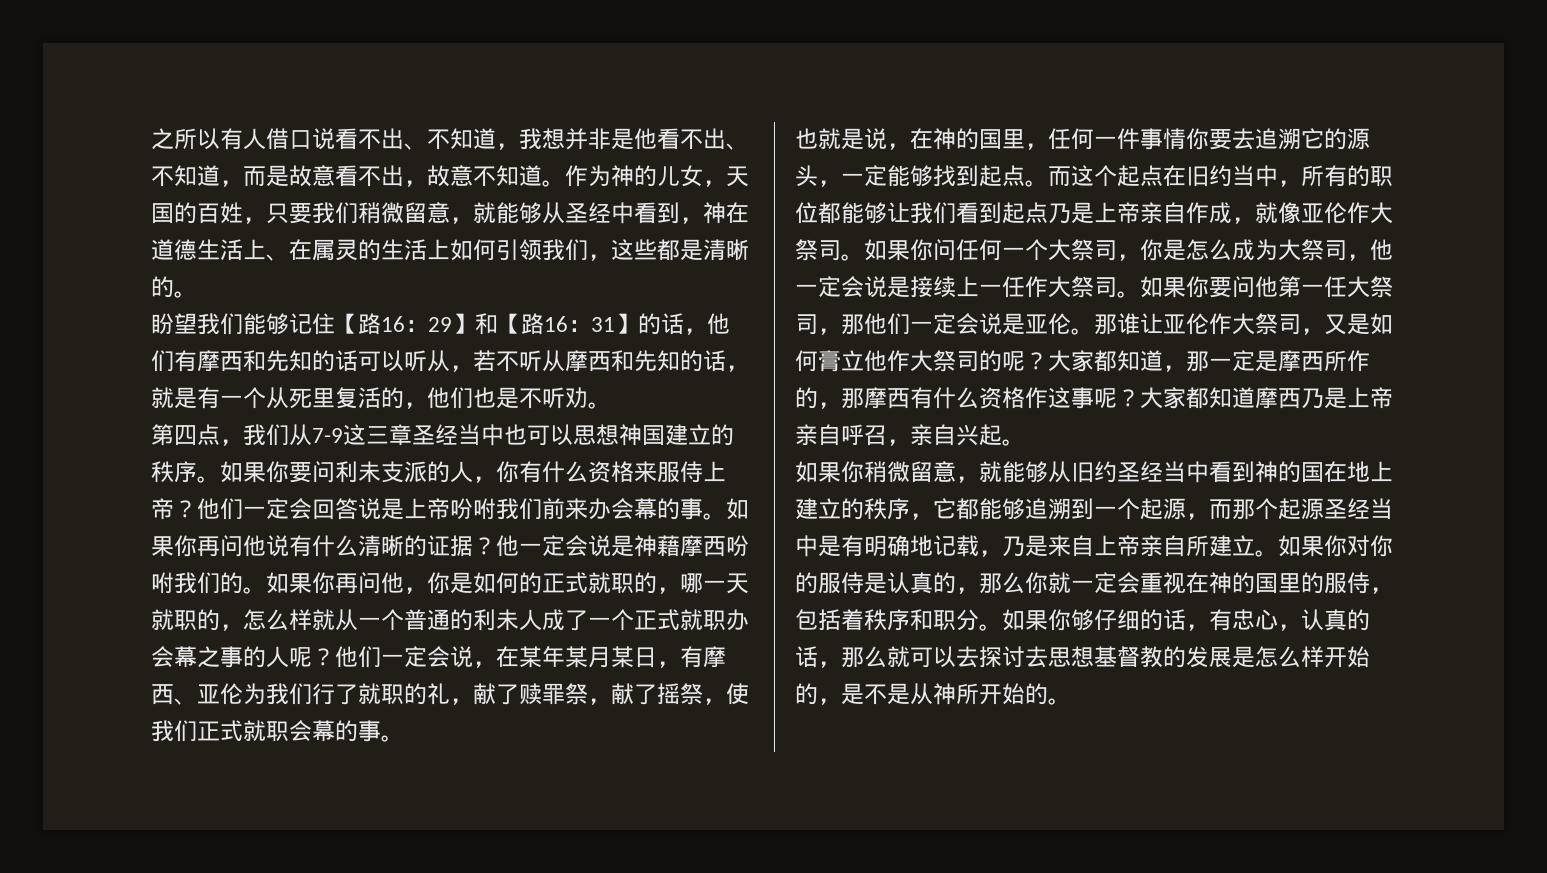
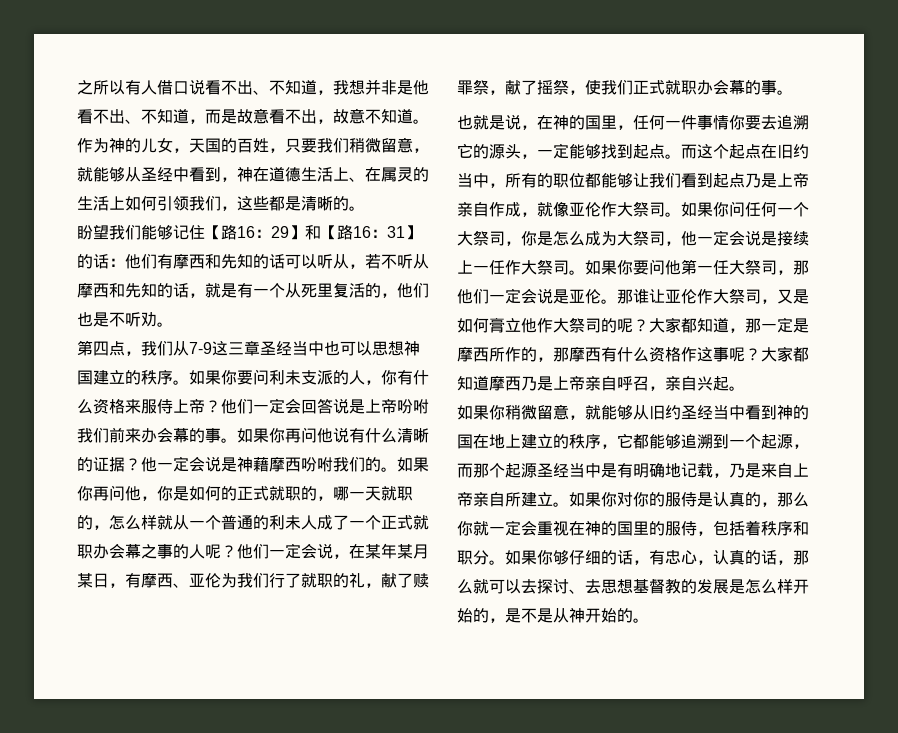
- 盼望我们能够记住【路16：29】和【路16：31】的话，他们有摩西和先知的话可以听从，若不听从摩西和先知的话，就是有一个从死里复活的，他们也是不听劝。
+ 盼望我们能够记住【路16：29】和【路16：31】的话：他们有摩西和先知的话可以听从，若不听从摩西和先知的话，就是有一个从死里复活的，他们也是不听劝。
- 他们一定会说，在某年某月某日，有摩西、亚伦为我们行了就职的礼，献了赎罪祭，献了摇祭，使我们正式就职会幕的事。
+ 他们一定会说，在某年某月某日，有摩西、亚伦为我们行了就职的礼，献了赎罪祭，献了摇祭，使我们正式就职办会幕的事。
- 如果你够仔细的话，有忠心，认真的话，那么就可以去探讨去思想基督教的发展是怎么样开始的，是不是从神所开始的。
+ 如果你够仔细的话，有忠心，认真的话，那么就可以去探讨、去思想基督教的发展是怎么样开始的，是不是从神开始的。

